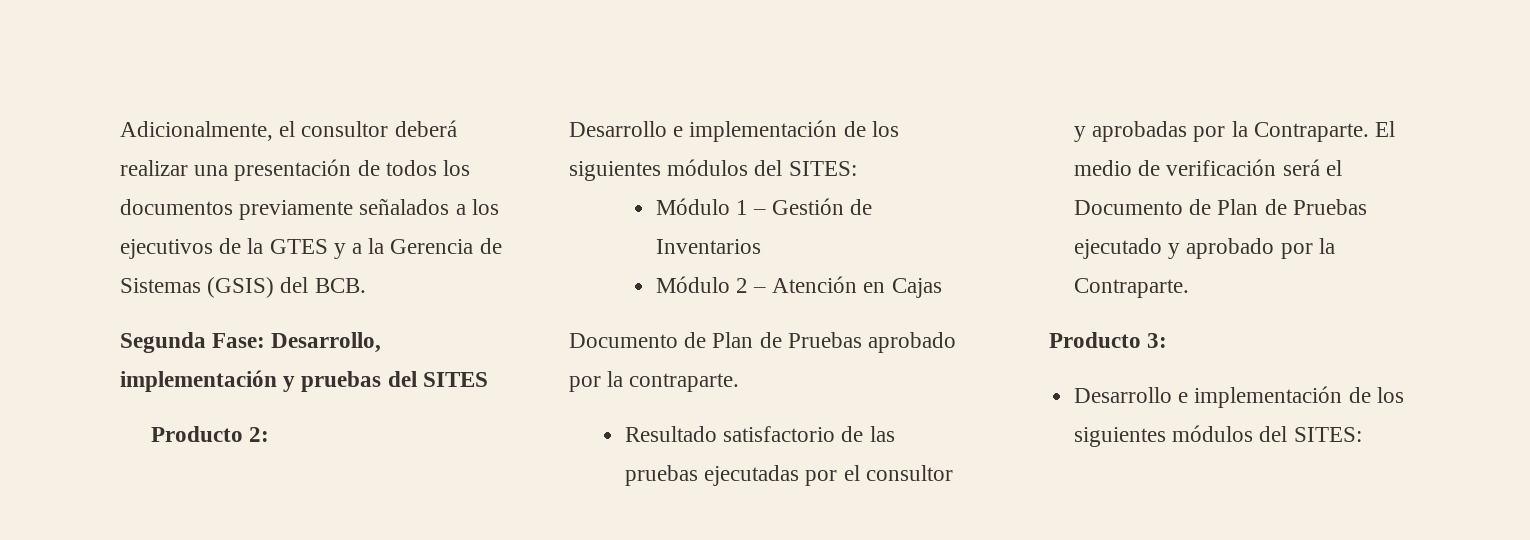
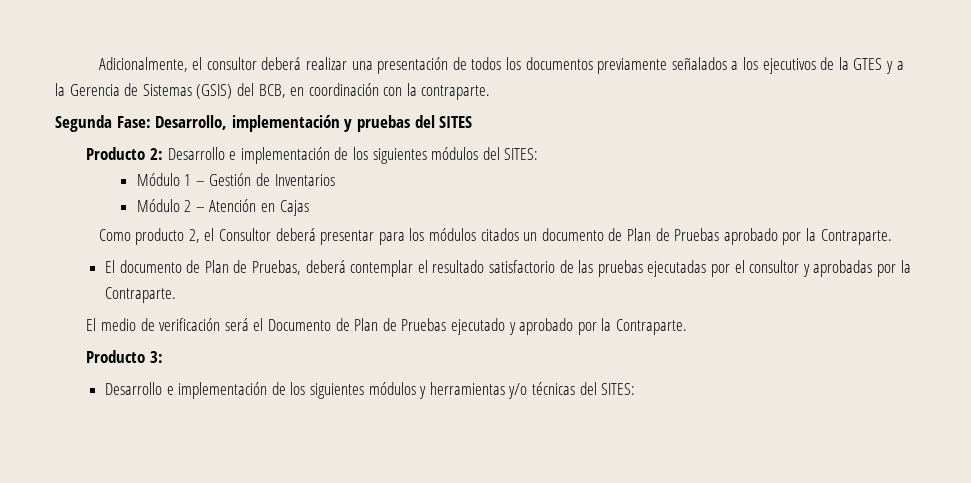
- Adicionalmente, el consultor deberá realizar una presentación de todos los documentos previamente señalados a los ejecutivos de la GTES y a la Gerencia de Sistemas (GSIS) del BCB.
+ Adicionalmente, el consultor deberá realizar una presentación de todos los documentos previamente señalados a los ejecutivos de la GTES y a la Gerencia de Sistemas (GSIS) del BCB, en coordinación con la contraparte.
- Producto 2:
- Desarrollo e implementación de los siguientes módulos del SITES:
+ Producto 2: Desarrollo e implementación de los siguientes módulos del SITES:
- Documento de Plan de Pruebas aprobado por la contraparte.
- Resultado satisfactorio de las pruebas ejecutadas por el consultor y aprobadas por la Contraparte. El medio de verificación será el Documento de Plan de Pruebas ejecutado y aprobado por la Contraparte.
+ Como producto 2, el Consultor deberá presentar para los módulos citados un documento de Plan de Pruebas aprobado por la Contraparte.
+ El documento de Plan de Pruebas, deberá contemplar el resultado satisfactorio de las pruebas ejecutadas por el consultor y aprobadas por la Contraparte.
+ El medio de verificación será el Documento de Plan de Pruebas ejecutado y aprobado por la Contraparte.
  Producto 3:
- Desarrollo e implementación de los siguientes módulos del SITES:
+ Desarrollo e implementación de los siguientes módulos y herramientas y/o técnicas del SITES:

